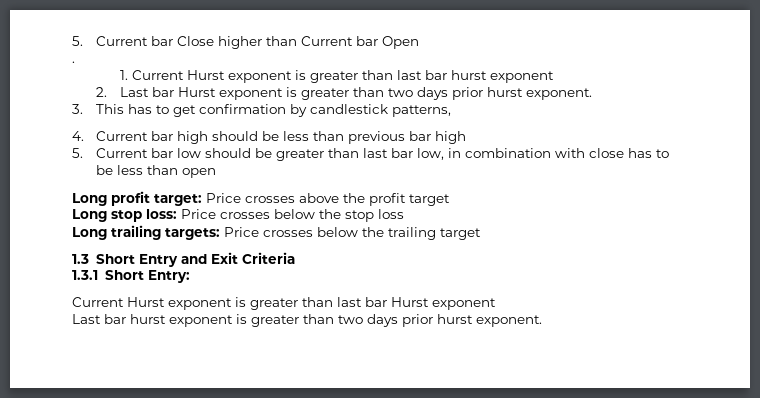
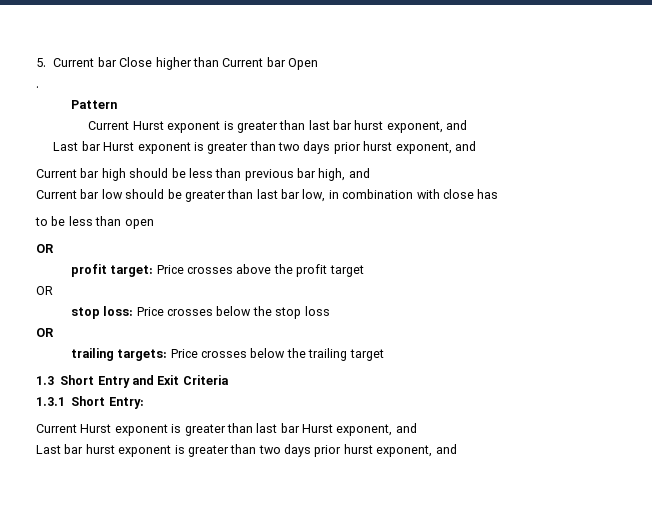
- 1. Current Hurst exponent is greater than last bar hurst exponent
- 2. Last bar Hurst exponent is greater than two days prior hurst exponent.
- 3. This has to get confirmation by candlestick patterns,
- 4. Current bar high should be less than previous bar high
- 5. Current bar low should be greater than last bar low, in combination with close has to be less than open
- Long profit target: Price crosses above the profit target
- Long stop loss: Price crosses below the stop loss
- Long trailing targets: Price crosses below the trailing target
+ Pattern
+ Current Hurst exponent is greater than last bar hurst exponent, and
+ Last bar Hurst exponent is greater than two days prior hurst exponent, and
+ Current bar high should be less than previous bar high, and
+ Current bar low should be greater than last bar low, in combination with close has
+ to be less than open
+ OR
+ profit target: Price crosses above the profit target
+ OR
+ stop loss: Price crosses below the stop loss
+ OR
+ trailing targets: Price crosses below the trailing target
- Current Hurst exponent is greater than last bar Hurst exponent
+ Current Hurst exponent is greater than last bar Hurst exponent, and
- Last bar hurst exponent is greater than two days prior hurst exponent.
+ Last bar hurst exponent is greater than two days prior hurst exponent, and

